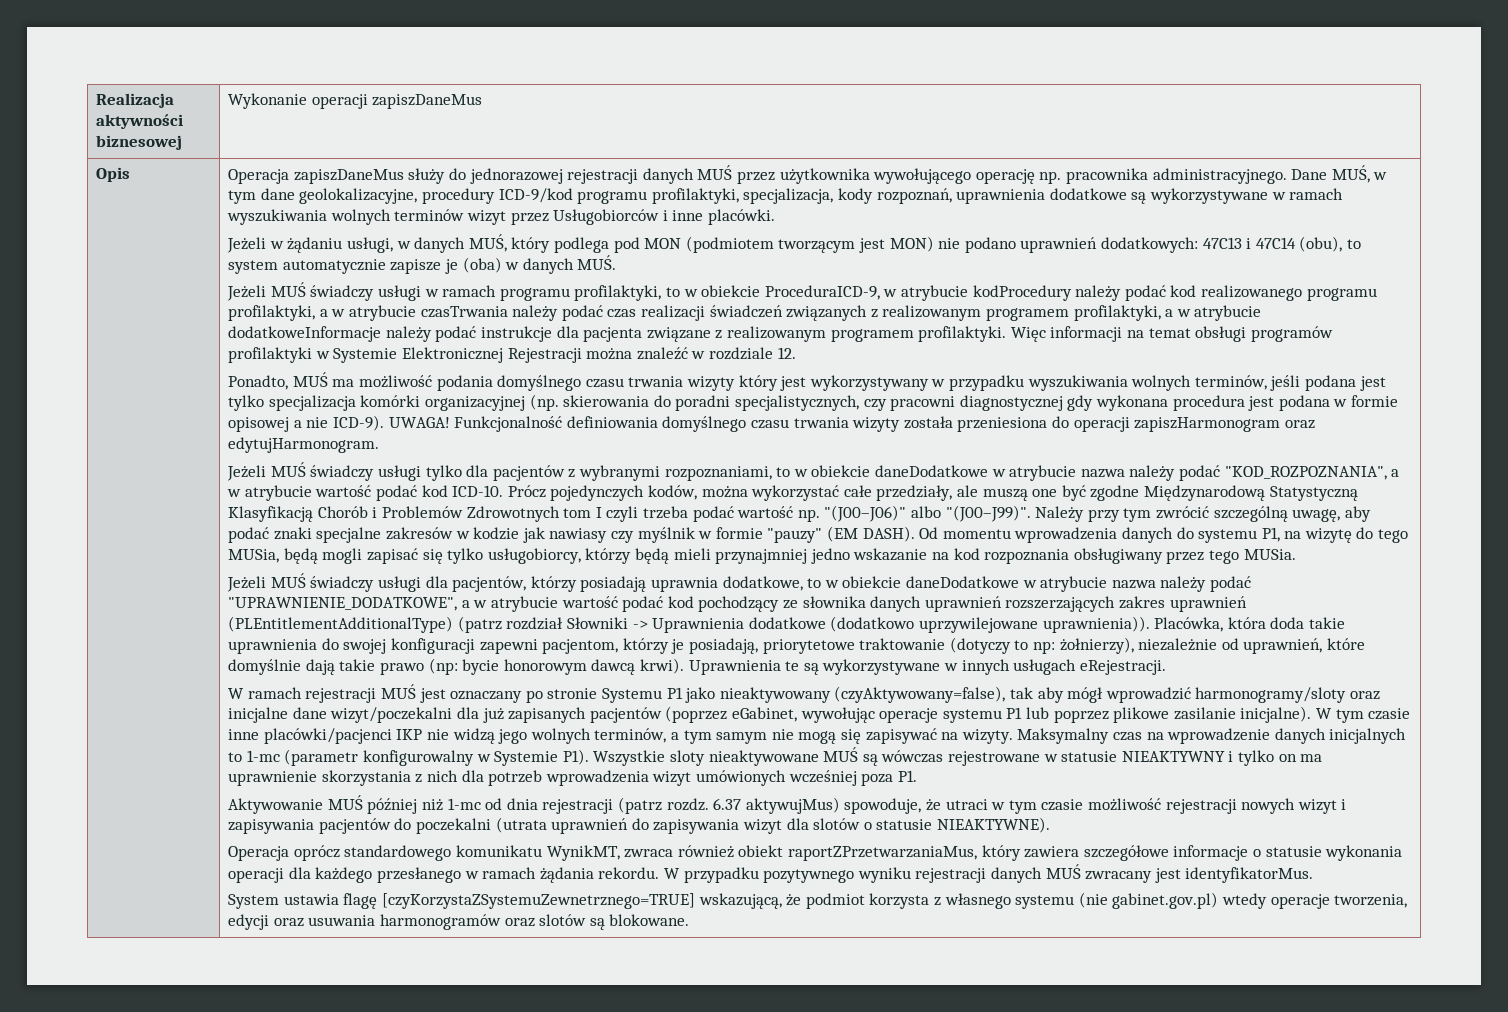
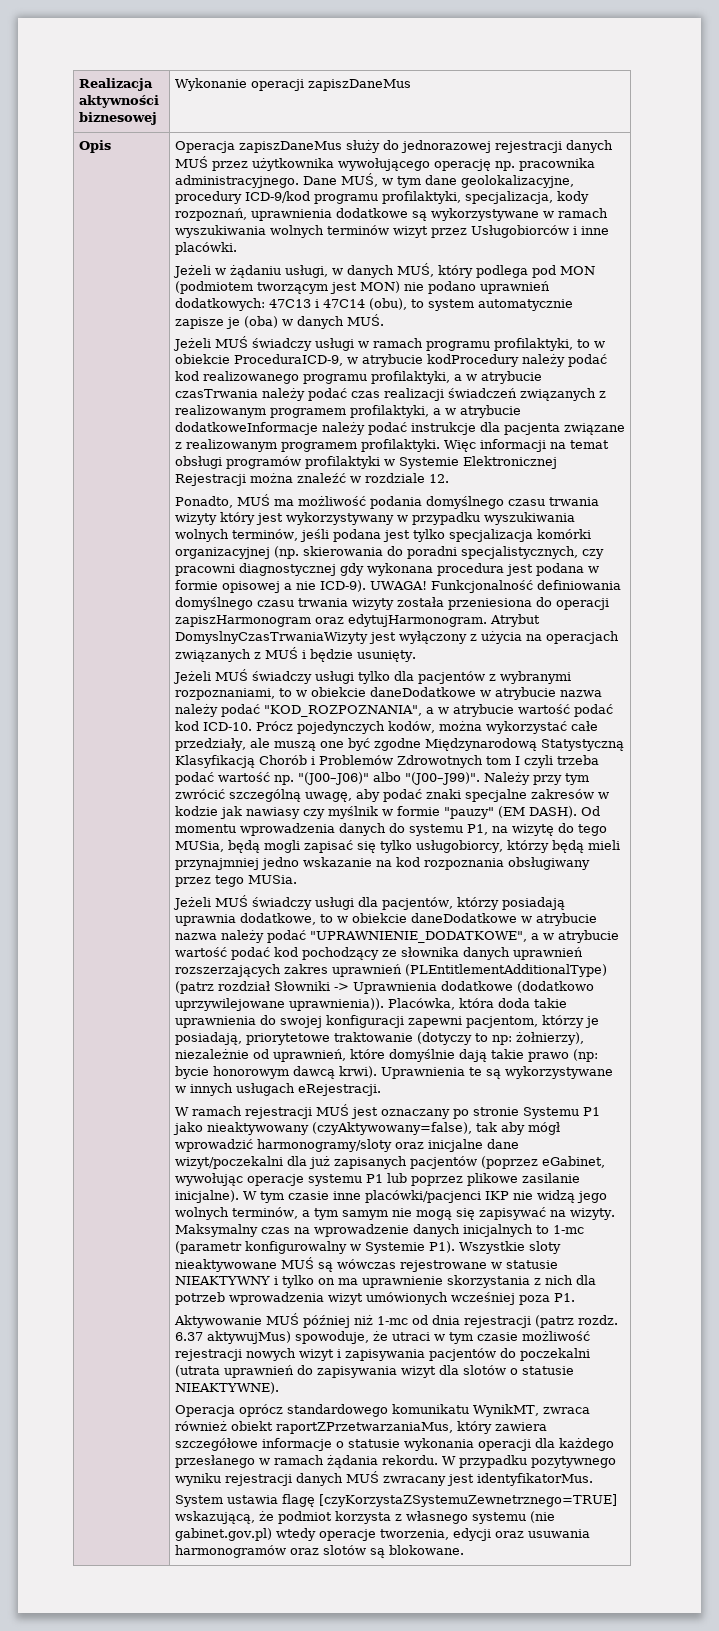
+ Atrybut DomyslnyCzasTrwaniaWizyty jest wyłączony z użycia na operacjach związanych z MUŚ i będzie usunięty.

